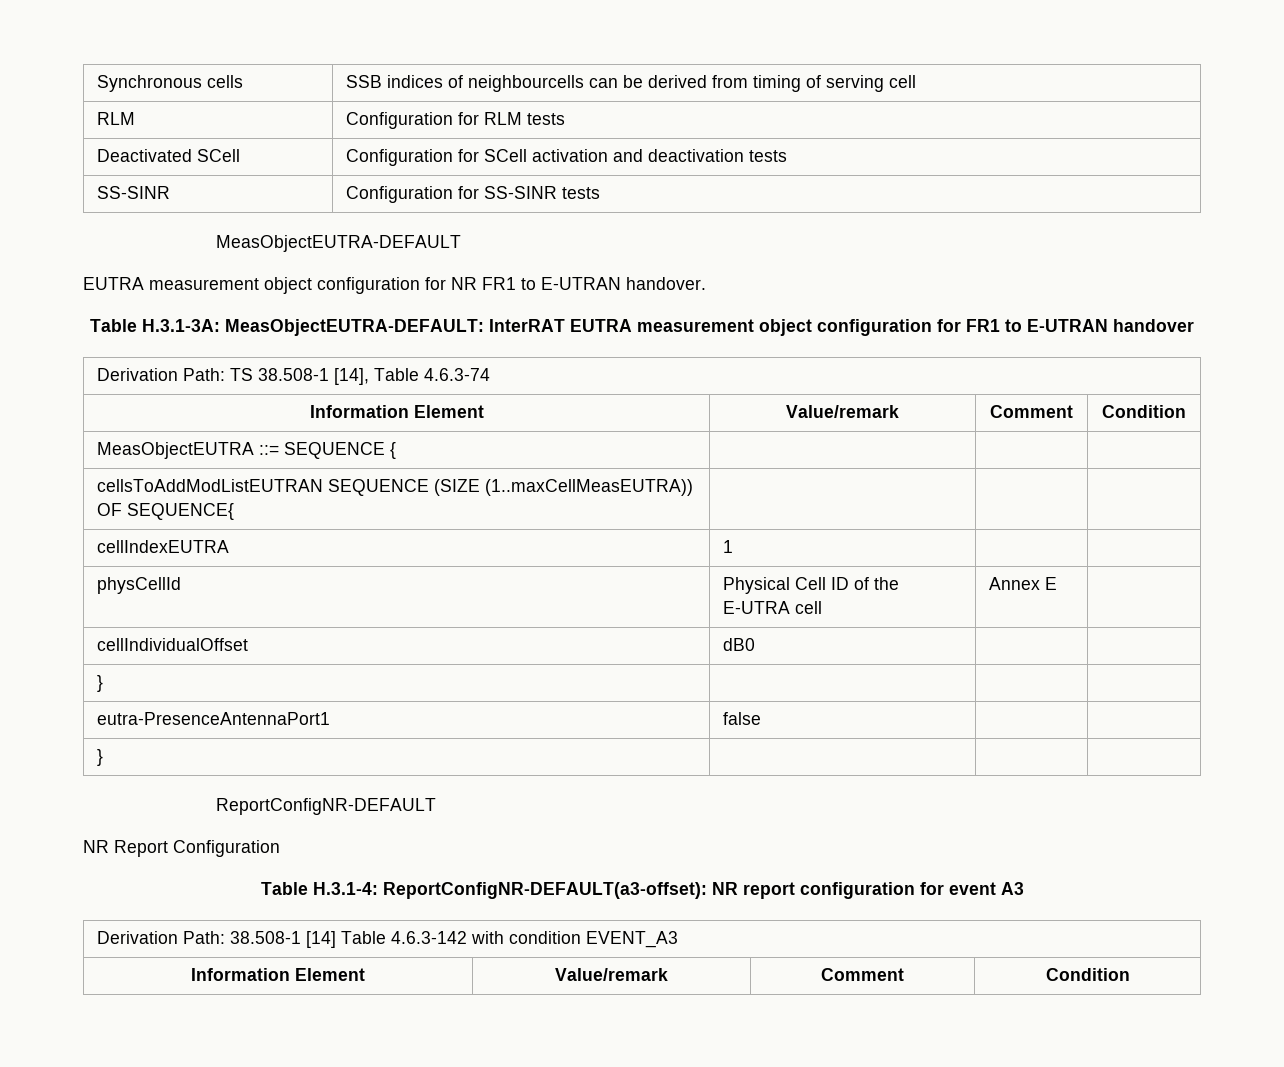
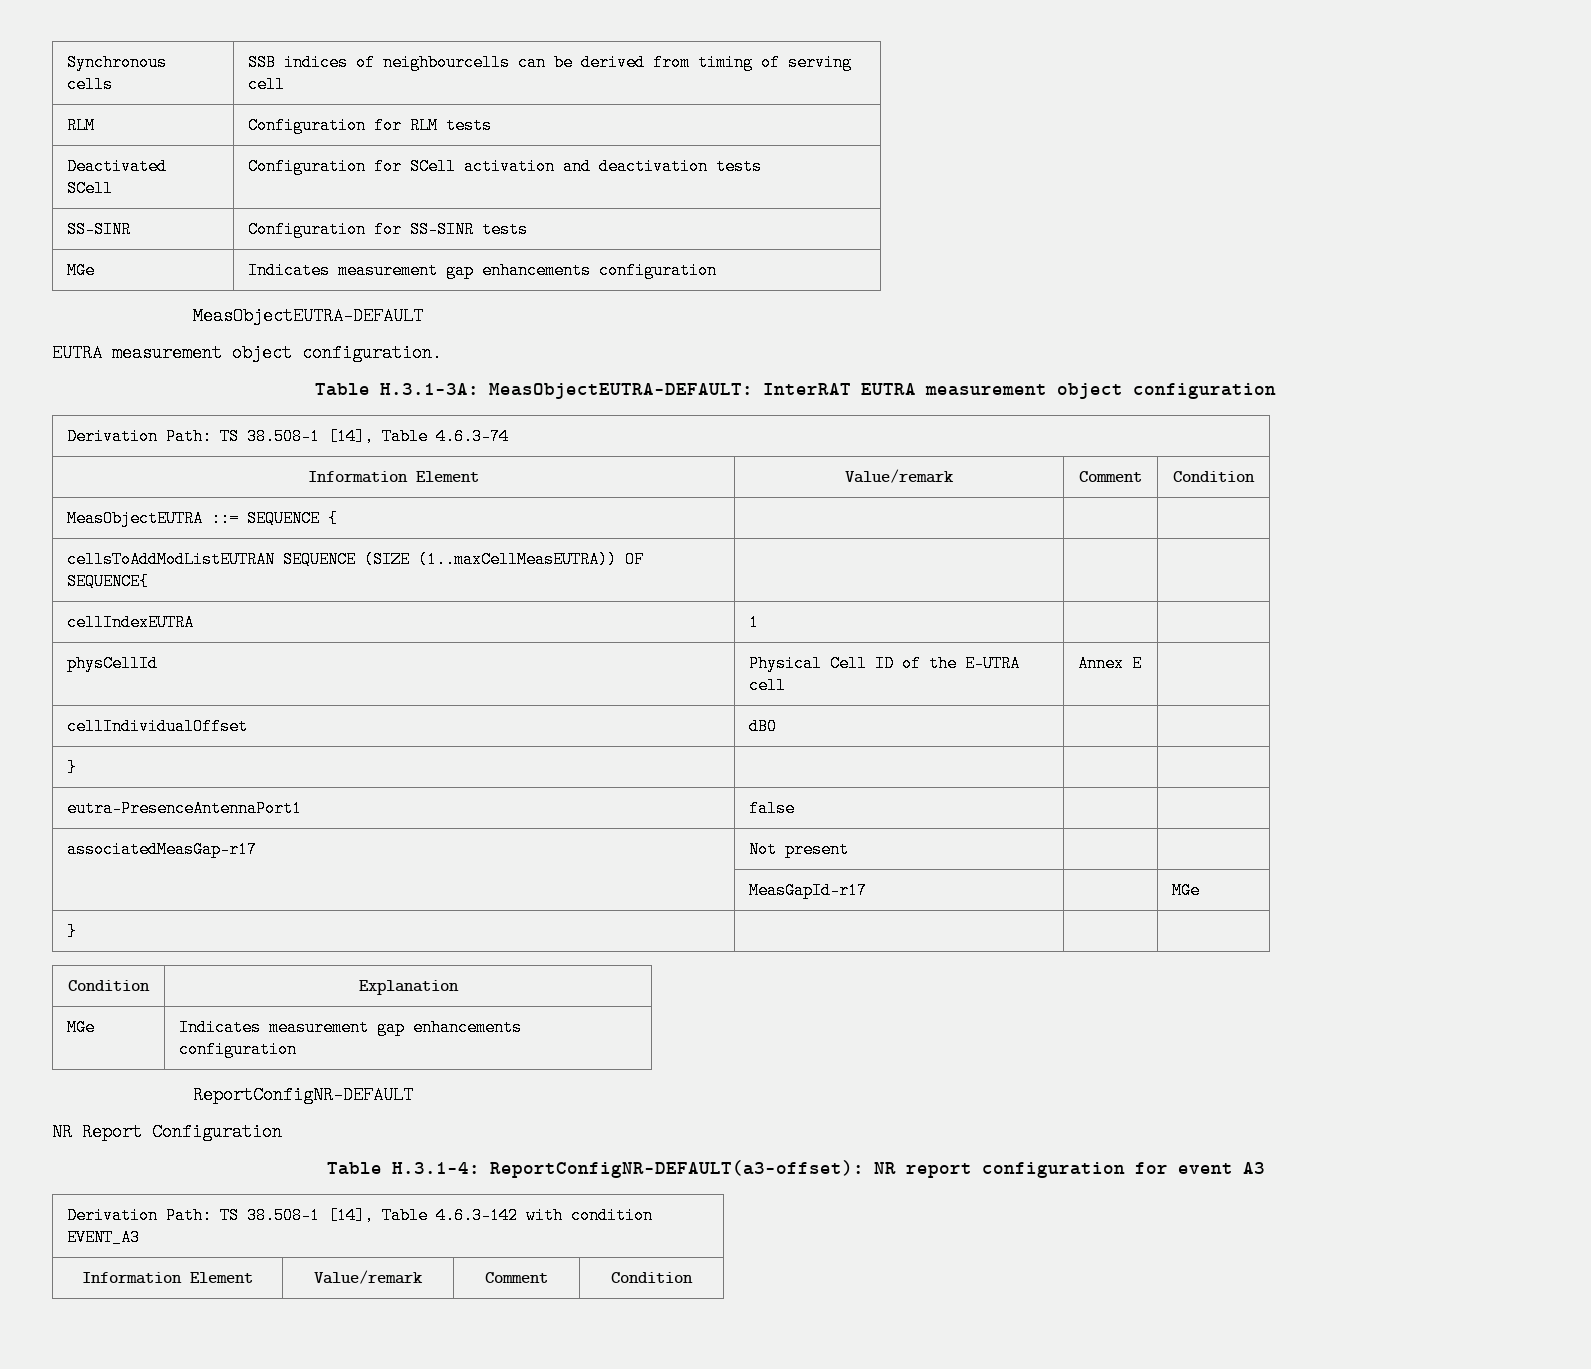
  SS-SINR | Configuration for SS-SINR tests
+ MGe | Indicates measurement gap enhancements configuration
  MeasObjectEUTRA-DEFAULT
- EUTRA measurement object configuration for NR FR1 to E-UTRAN handover.
+ EUTRA measurement object configuration.
- Table H.3.1-3A: MeasObjectEUTRA-DEFAULT: InterRAT EUTRA measurement object configuration for FR1 to E-UTRAN handover
+ Table H.3.1-3A: MeasObjectEUTRA-DEFAULT: InterRAT EUTRA measurement object configuration
  eutra-PresenceAntennaPort1 | false | |
+ associatedMeasGap-r17 | Not present | |
+ | MeasGapId-r17 | | MGe
  } | | |
+ Condition | Explanation
+ MGe | Indicates measurement gap enhancements configuration
- Derivation Path: 38.508-1 [14] Table 4.6.3-142 with condition EVENT_A3
+ Derivation Path: TS 38.508-1 [14], Table 4.6.3-142 with condition EVENT_A3

